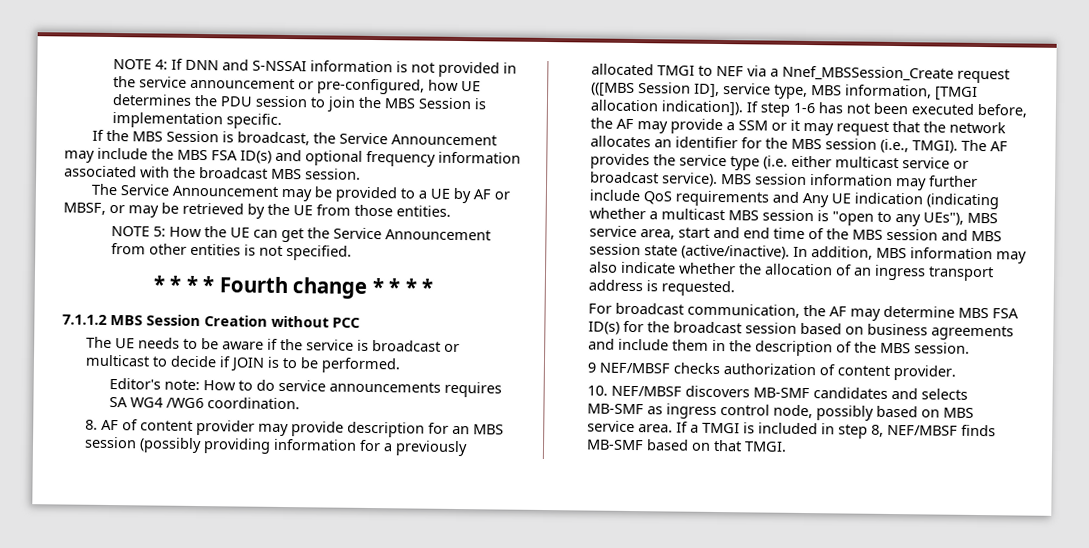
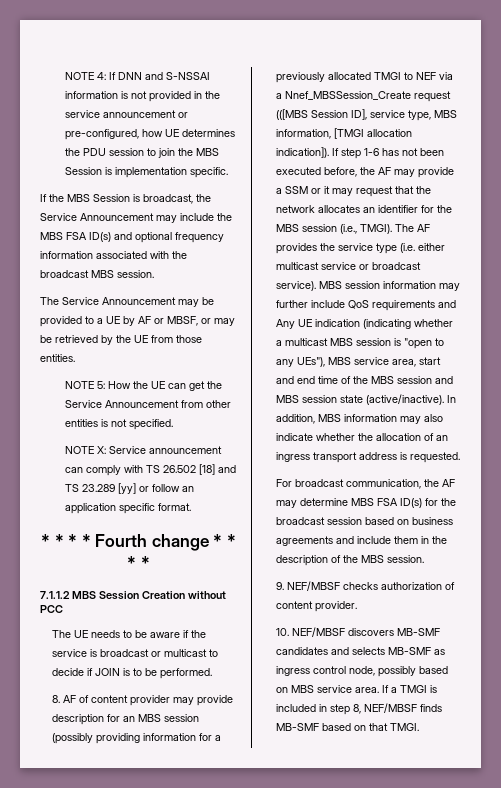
+ NOTE X: Service announcement can comply with TS 26.502 [18] and TS 23.289 [yy] or follow an application specific format.
- Editor's note: How to do service announcements requires SA WG4 /WG6 coordination.
- 9 NEF/MBSF checks authorization of content provider.
+ 9. NEF/MBSF checks authorization of content provider.

